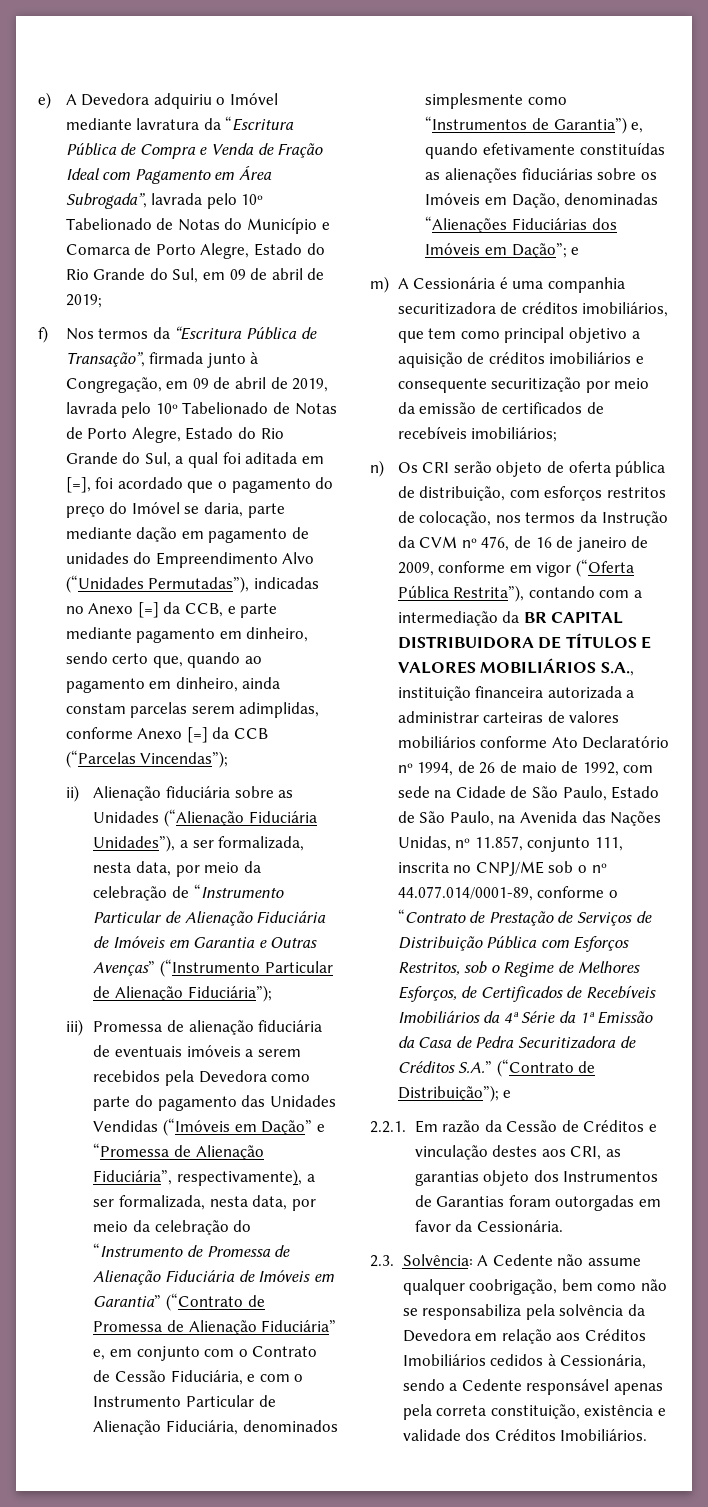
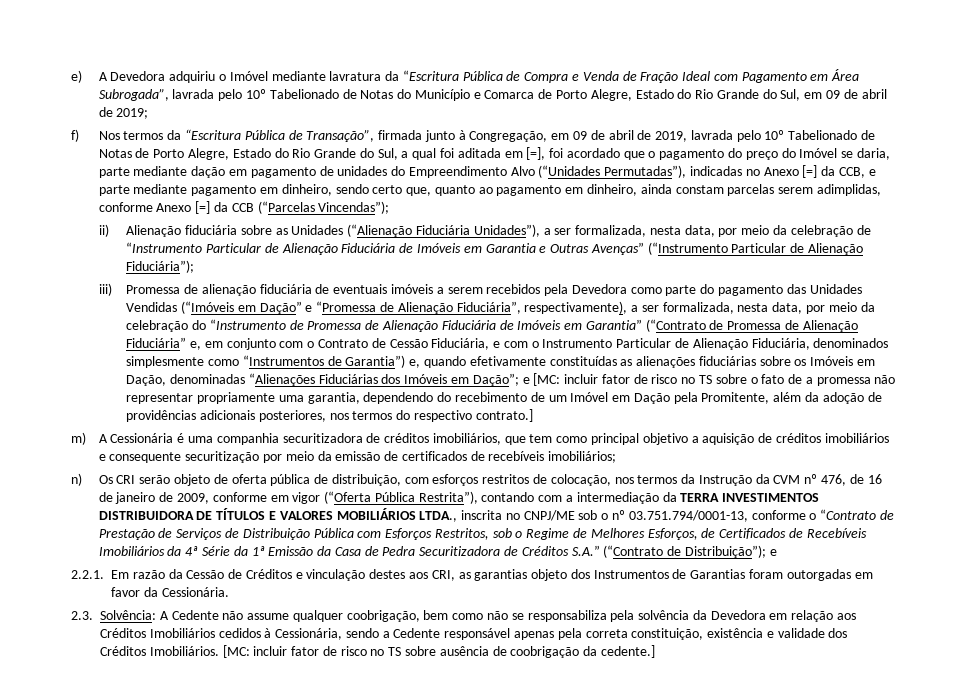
- f) Nos termos da “Escritura Pública de Transação”, firmada junto à Congregação, em 09 de abril de 2019, lavrada pelo 10º Tabelionado de Notas de Porto Alegre, Estado do Rio Grande do Sul, a qual foi aditada em [=], foi acordado que o pagamento do preço do Imóvel se daria, parte mediante dação em pagamento de unidades do Empreendimento Alvo (“Unidades Permutadas”), indicadas no Anexo [=] da CCB, e parte mediante pagamento em dinheiro, sendo certo que, quando ao pagamento em dinheiro, ainda constam parcelas serem adimplidas, conforme Anexo [=] da CCB (“Parcelas Vincendas”);
+ f) Nos termos da “Escritura Pública de Transação”, firmada junto à Congregação, em 09 de abril de 2019, lavrada pelo 10º Tabelionado de Notas de Porto Alegre, Estado do Rio Grande do Sul, a qual foi aditada em [=], foi acordado que o pagamento do preço do Imóvel se daria, parte mediante dação em pagamento de unidades do Empreendimento Alvo (“Unidades Permutadas”), indicadas no Anexo [=] da CCB, e parte mediante pagamento em dinheiro, sendo certo que, quanto ao pagamento em dinheiro, ainda constam parcelas serem adimplidas, conforme Anexo [=] da CCB (“Parcelas Vincendas”);
- iii) Promessa de alienação fiduciária de eventuais imóveis a serem recebidos pela Devedora como parte do pagamento das Unidades Vendidas (“Imóveis em Dação” e “Promessa de Alienação Fiduciária”, respectivamente), a ser formalizada, nesta data, por meio da celebração do “Instrumento de Promessa de Alienação Fiduciária de Imóveis em Garantia” (“Contrato de Promessa de Alienação Fiduciária” e, em conjunto com o Contrato de Cessão Fiduciária, e com o Instrumento Particular de Alienação Fiduciária, denominados simplesmente como “Instrumentos de Garantia”) e, quando efetivamente constituídas as alienações fiduciárias sobre os Imóveis em Dação, denominadas “Alienações Fiduciárias dos Imóveis em Dação”; e
+ iii) Promessa de alienação fiduciária de eventuais imóveis a serem recebidos pela Devedora como parte do pagamento das Unidades Vendidas (“Imóveis em Dação” e “Promessa de Alienação Fiduciária”, respectivamente), a ser formalizada, nesta data, por meio da celebração do “Instrumento de Promessa de Alienação Fiduciária de Imóveis em Garantia” (“Contrato de Promessa de Alienação Fiduciária” e, em conjunto com o Contrato de Cessão Fiduciária, e com o Instrumento Particular de Alienação Fiduciária, denominados simplesmente como “Instrumentos de Garantia”) e, quando efetivamente constituídas as alienações fiduciárias sobre os Imóveis em Dação, denominadas “Alienações Fiduciárias dos Imóveis em Dação”; e [MC: incluir fator de risco no TS sobre o fato de a promessa não representar propriamente uma garantia, dependendo do recebimento de um Imóvel em Dação pela Promitente, além da adoção de providências adicionais posteriores, nos termos do respectivo contrato.]
- n) Os CRI serão objeto de oferta pública de distribuição, com esforços restritos de colocação, nos termos da Instrução da CVM nº 476, de 16 de janeiro de 2009, conforme em vigor (“Oferta Pública Restrita”), contando com a intermediação da BR CAPITAL DISTRIBUIDORA DE TÍTULOS E VALORES MOBILIÁRIOS S.A., instituição financeira autorizada a administrar carteiras de valores mobiliários conforme Ato Declaratório nº 1994, de 26 de maio de 1992, com sede na Cidade de São Paulo, Estado de São Paulo, na Avenida das Nações Unidas, nº 11.857, conjunto 111, inscrita no CNPJ/ME sob o nº 44.077.014/0001-89, conforme o “Contrato de Prestação de Serviços de Distribuição Pública com Esforços Restritos, sob o Regime de Melhores Esforços, de Certificados de Recebíveis Imobiliários da 4ª Série da 1ª Emissão da Casa de Pedra Securitizadora de Créditos S.A.” (“Contrato de Distribuição”);
+ n) Os CRI serão objeto de oferta pública de distribuição, com esforços restritos de colocação, nos termos da Instrução da CVM nº 476, de 16 de janeiro de 2009, conforme em vigor (“Oferta Pública Restrita”), contando com a intermediação da TERRA INVESTIMENTOS DISTRIBUIDORA DE TÍTULOS E VALORES MOBILIÁRIOS LTDA., inscrita no CNPJ/ME sob o nº 03.751.794/0001-13, conforme o “Contrato de Prestação de Serviços de Distribuição Pública com Esforços Restritos, sob o Regime de Melhores Esforços, de Certificados de Recebíveis Imobiliários da 4ª Série da 1ª Emissão da Casa de Pedra Securitizadora de Créditos S.A.” (“Contrato de Distribuição”);
+ [MC: incluir fator de risco no TS sobre ausência de coobrigação da cedente.]

